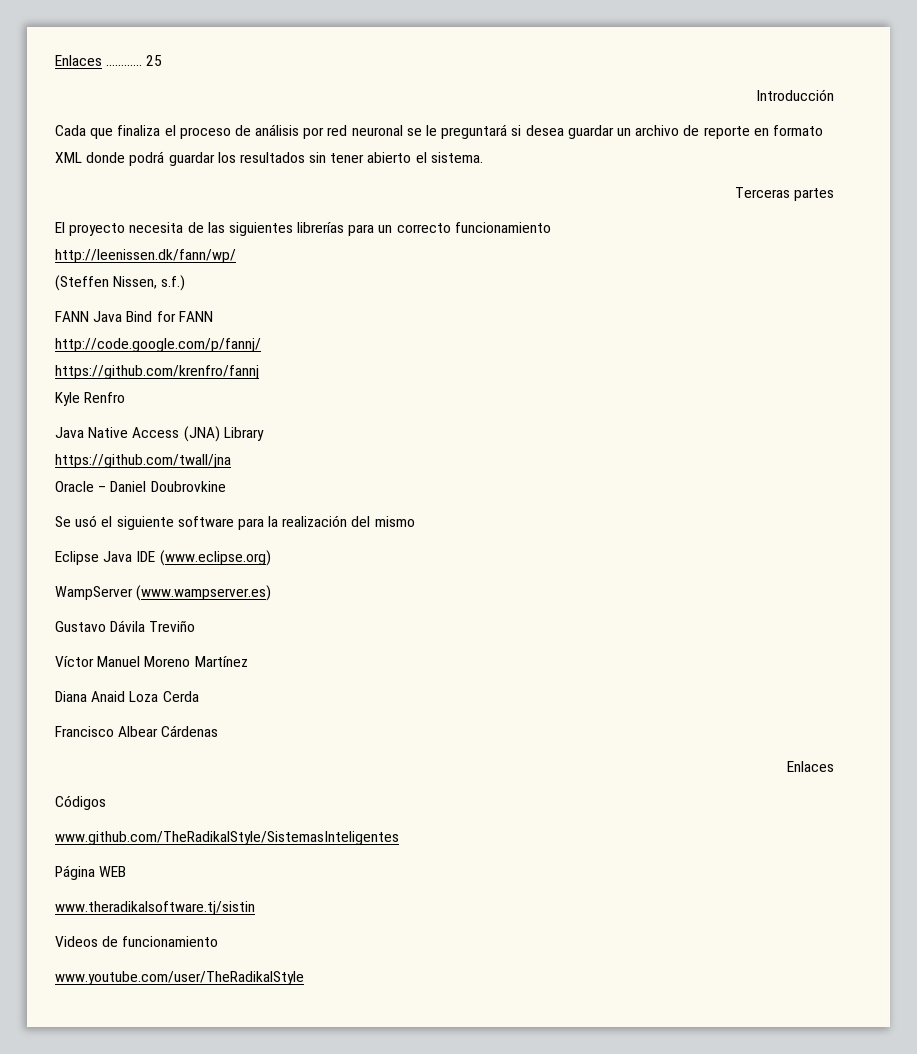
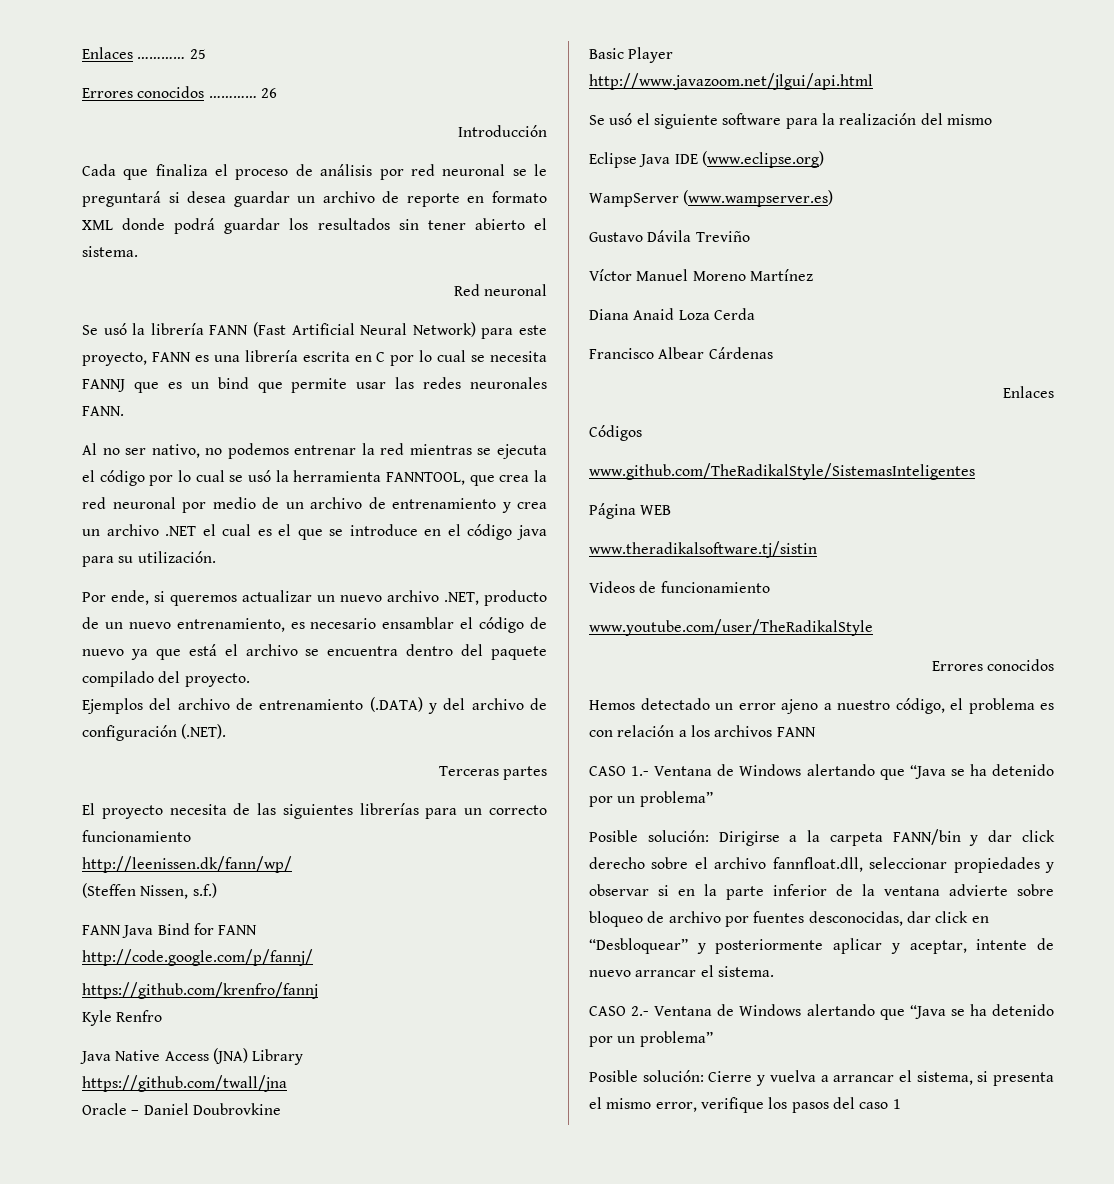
+ Errores conocidos ………… 26
+ Red neuronal
+ Se usó la librería FANN (Fast Artificial Neural Network) para este proyecto, FANN es una librería escrita en C por lo cual se necesita FANNJ que es un bind que permite usar las redes neuronales FANN.
+ Al no ser nativo, no podemos entrenar la red mientras se ejecuta el código por lo cual se usó la herramienta FANNTOOL, que crea la red neuronal por medio de un archivo de entrenamiento y crea un archivo .NET el cual es el que se introduce en el código java para su utilización.
+ Por ende, si queremos actualizar un nuevo archivo .NET, producto de un nuevo entrenamiento, es necesario ensamblar el código de nuevo ya que está el archivo se encuentra dentro del paquete compilado del proyecto.
+ Ejemplos del archivo de entrenamiento (.DATA) y del archivo de configuración (.NET).
+ Basic Player
+ http://www.javazoom.net/jlgui/api.html
  www.youtube.com/user/TheRadikalStyle
+ Errores conocidos
+ Hemos detectado un error ajeno a nuestro código, el problema es con relación a los archivos FANN
+ CASO 1.- Ventana de Windows alertando que “Java se ha detenido por un problema”
+ Posible solución: Dirigirse a la carpeta FANN/bin y dar click derecho sobre el archivo fannfloat.dll, seleccionar propiedades y observar si en la parte inferior de la ventana advierte sobre bloqueo de archivo por fuentes desconocidas, dar click en “Desbloquear” y posteriormente aplicar y aceptar, intente de nuevo arrancar el sistema.
+ CASO 2.- Ventana de Windows alertando que “Java se ha detenido por un problema”
+ Posible solución: Cierre y vuelva a arrancar el sistema, si presenta el mismo error, verifique los pasos del caso 1

